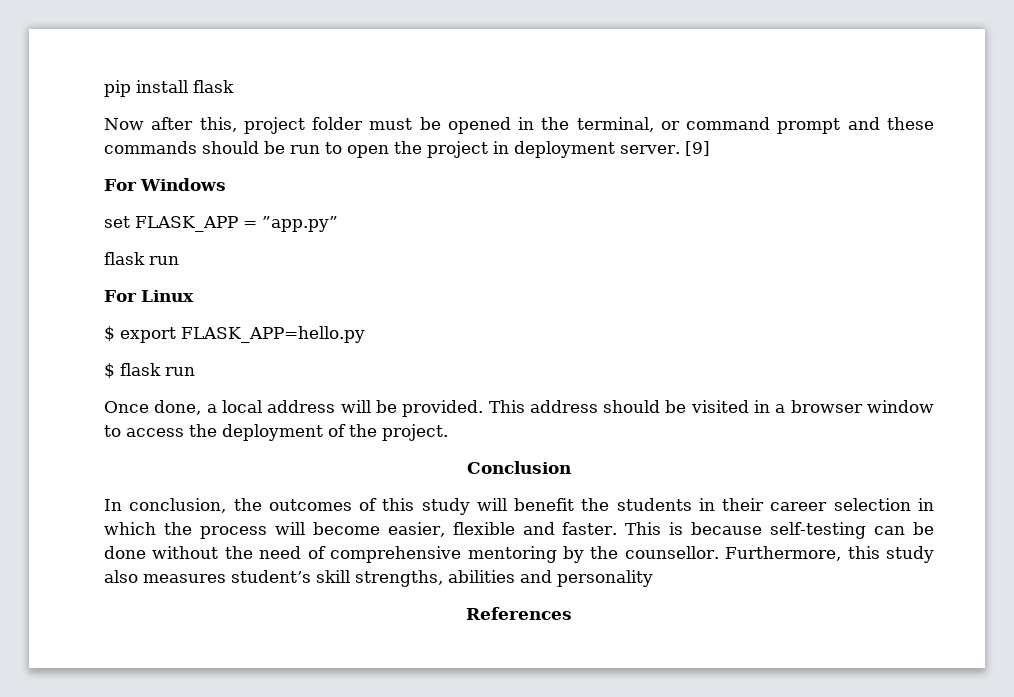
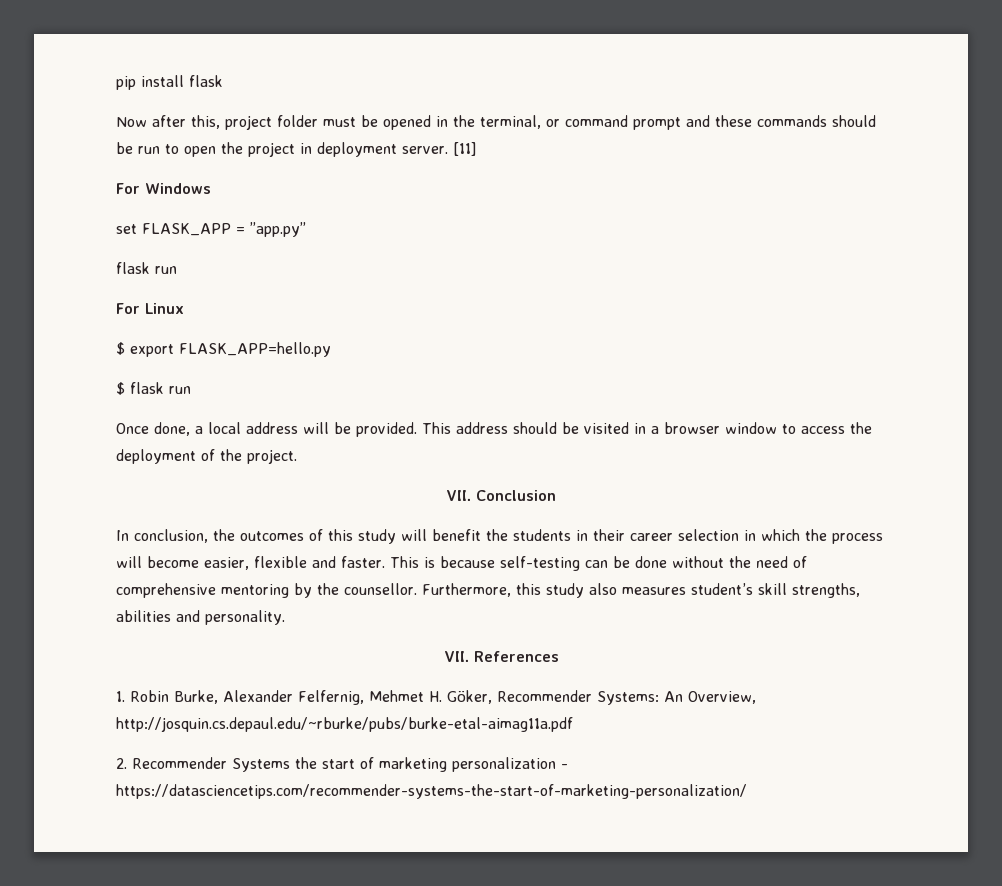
- [9]
+ [11]
- Conclusion
+ VII. Conclusion
- Furthermore, this study also measures student’s skill strengths, abilities and personality
- References
+ Furthermore, this study also measures student’s skill strengths, abilities and personality.
+ VII. References
+ 1. Robin Burke, Alexander Felfernig, Mehmet H. Göker, Recommender Systems: An Overview, http://josquin.cs.depaul.edu/~rburke/pubs/burke-etal-aimag11a.pdf
+ 2. Recommender Systems the start of marketing personalization - https://datasciencetips.com/recommender-systems-the-start-of-marketing-personalization/

